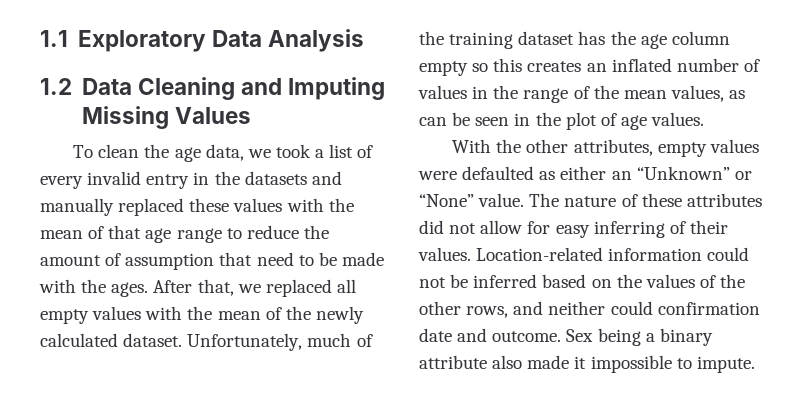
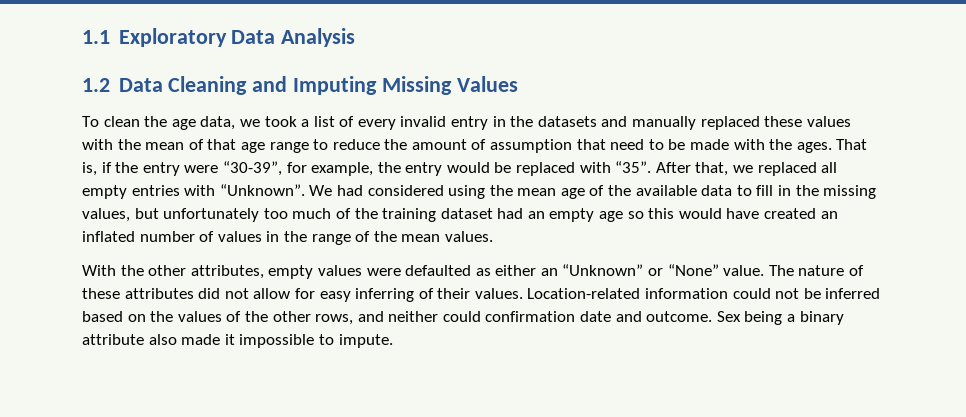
+ That is, if the entry were “30-39”, for example, the entry would be replaced with “35”.
- After that, we replaced all empty values with the mean of the newly calculated dataset. Unfortunately, much of the training dataset has the age column empty so this creates an inflated number of values in the range of the mean values, as can be seen in the plot of age values.
+ After that, we replaced all empty entries with “Unknown”. We had considered using the mean age of the available data to fill in the missing values, but unfortunately too much of the training dataset had an empty age so this would have created an inflated number of values in the range of the mean values.

